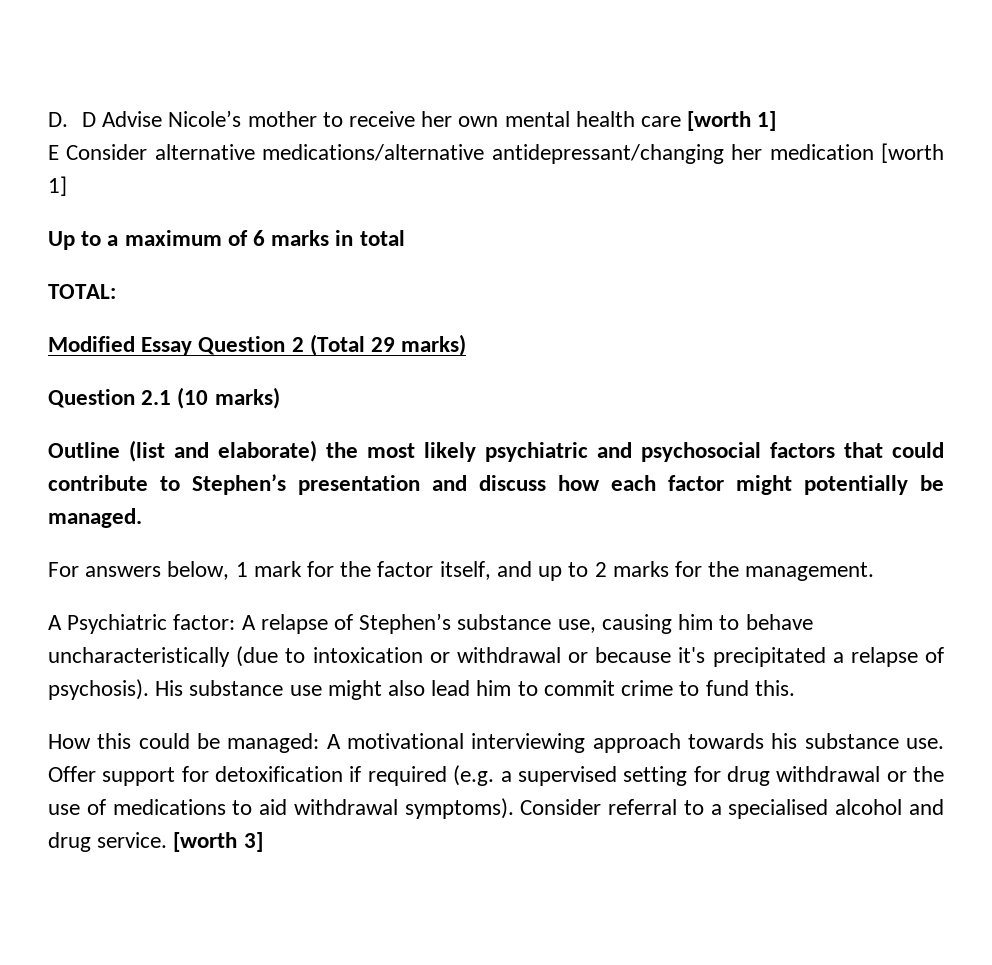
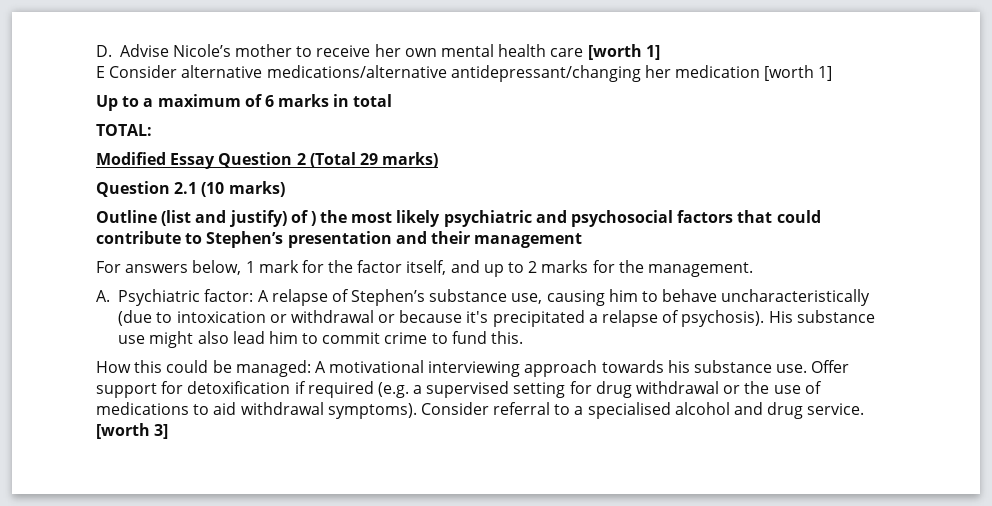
- D. D Advise Nicole’s mother to receive her own mental health care [worth 1]
+ D. Advise Nicole’s mother to receive her own mental health care [worth 1]
- Outline (list and elaborate) the most likely psychiatric and psychosocial factors that could contribute to Stephen’s presentation and discuss how each factor might potentially be managed.
+ Outline (list and justify) of ) the most likely psychiatric and psychosocial factors that could contribute to Stephen’s presentation and their management
- A Psychiatric factor: A relapse of Stephen’s substance use, causing him to behave uncharacteristically (due to intoxication or withdrawal or because it's precipitated a relapse of psychosis).
+ A. Psychiatric factor: A relapse of Stephen’s substance use, causing him to behave uncharacteristically (due to intoxication or withdrawal or because it's precipitated a relapse of psychosis).

